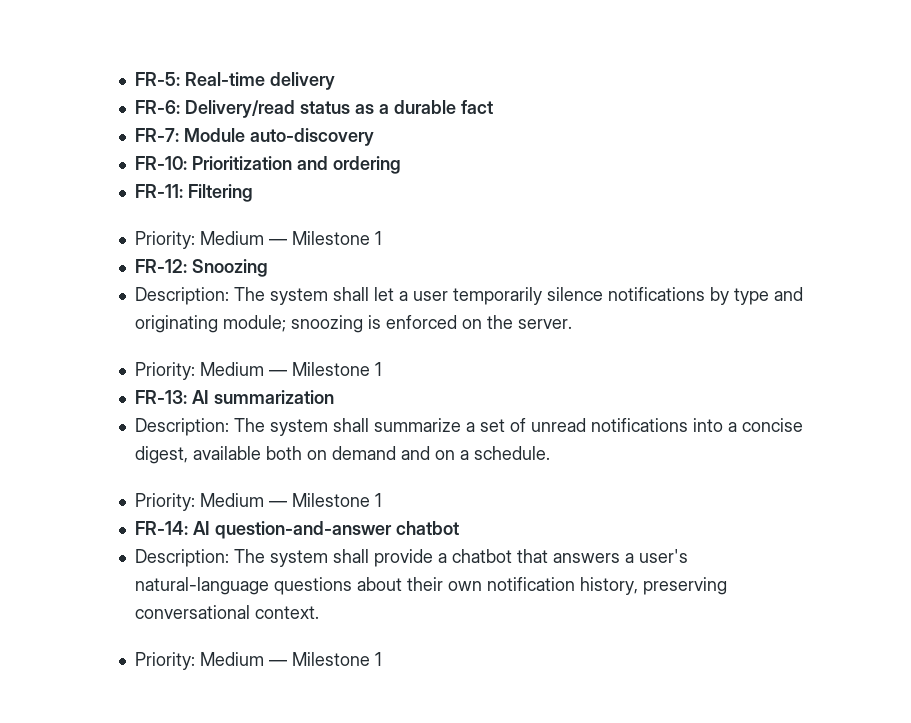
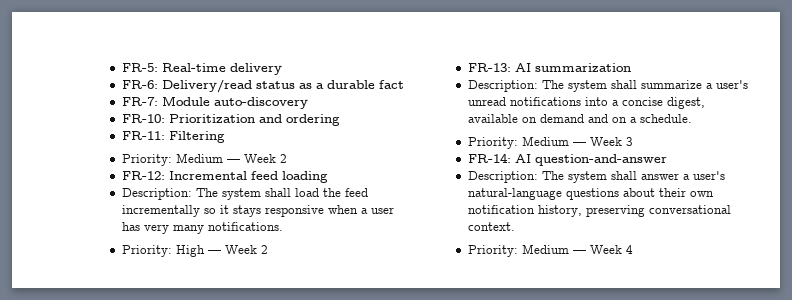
  FR-11: Filtering
- Priority: Medium — Milestone 1
+ Priority: Medium — Week 2
- FR-12: Snoozing
- Description: The system shall let a user temporarily silence notifications by type and originating module; snoozing is enforced on the server.
- Priority: Medium — Milestone 1
+ FR-12: Incremental feed loading
+ Description: The system shall load the feed incrementally so it stays responsive when a user has very many notifications.
+ Priority: High — Week 2
- Description: The system shall summarize a set of unread notifications into a concise digest, available both on demand and on a schedule.
- Priority: Medium — Milestone 1
+ Description: The system shall summarize a user's unread notifications into a concise digest, available on demand and on a schedule.
+ Priority: Medium — Week 3
- FR-14: AI question-and-answer chatbot
- Description: The system shall provide a chatbot that answers a user's natural-language questions about their own notification history, preserving conversational context.
- Priority: Medium — Milestone 1
+ FR-14: AI question-and-answer
+ Description: The system shall answer a user's natural-language questions about their own notification history, preserving conversational context.
+ Priority: Medium — Week 4

